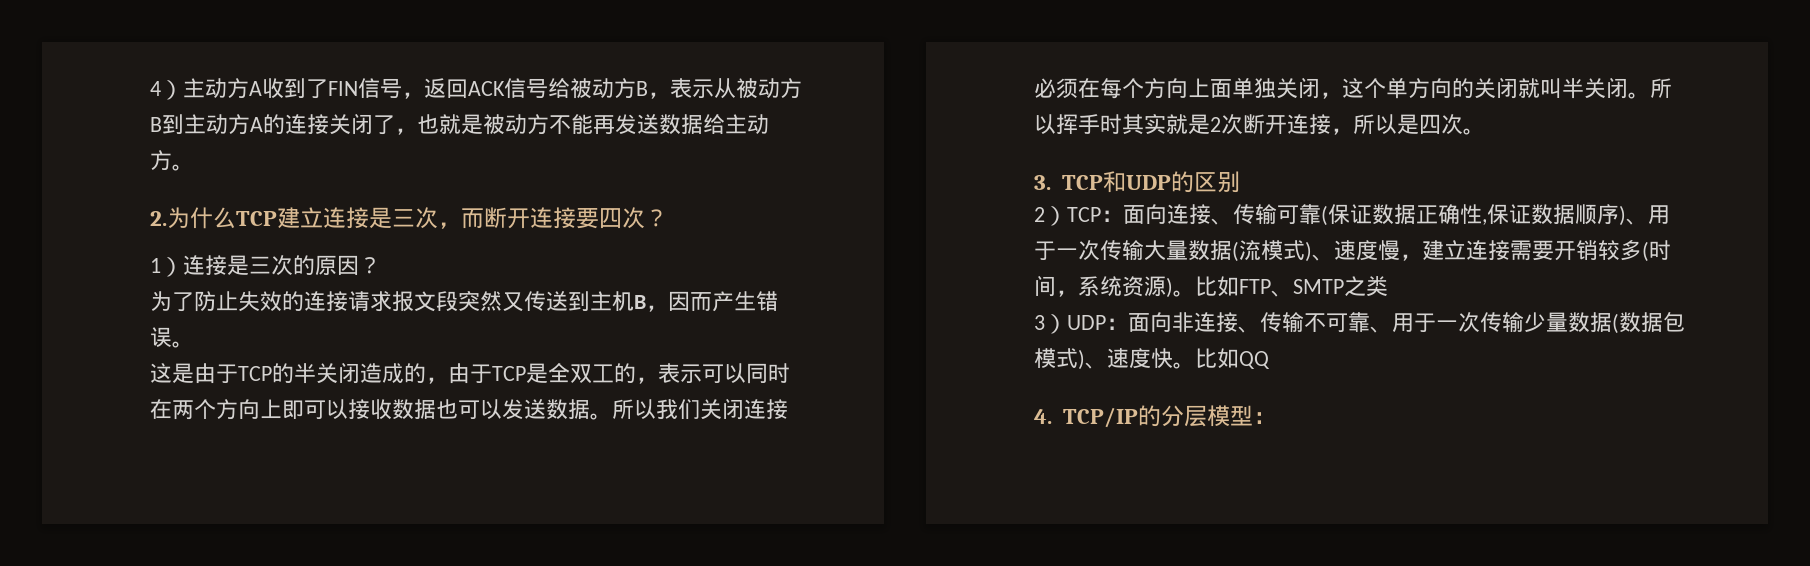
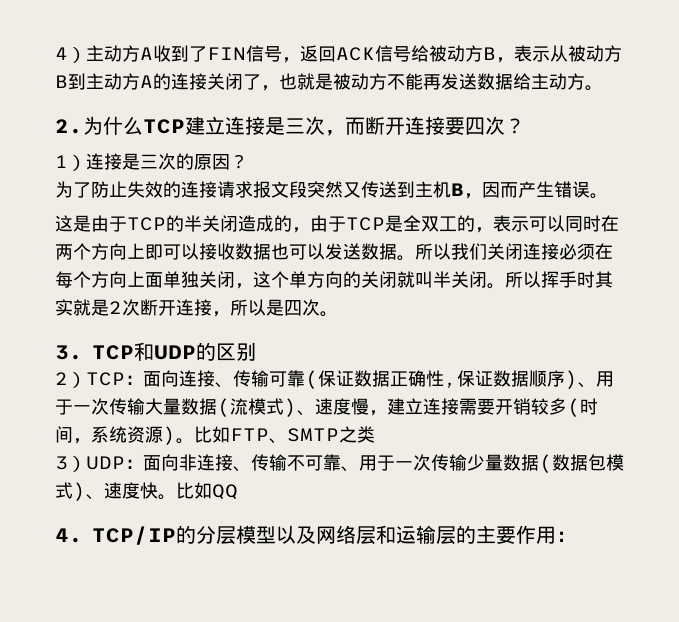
- 4. TCP/IP的分层模型：
+ 4. TCP/IP的分层模型以及网络层和运输层的主要作用：

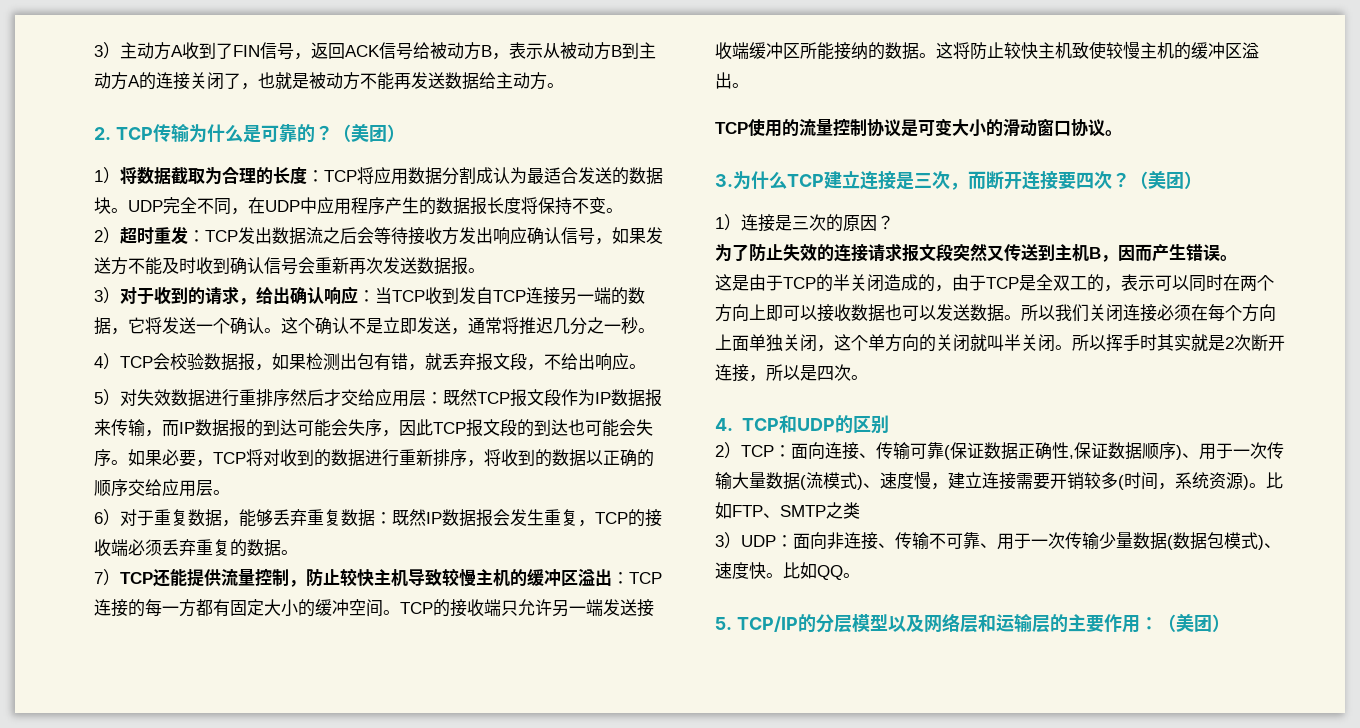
- 4）主动方A收到了FIN信号，返回ACK信号给被动方B，表示从被动方B到主动方A的连接关闭了，也就是被动方不能再发送数据给主动方。
+ 3）主动方A收到了FIN信号，返回ACK信号给被动方B，表示从被动方B到主动方A的连接关闭了，也就是被动方不能再发送数据给主动方。
- 2.为什么TCP建立连接是三次，而断开连接要四次？
+ 2. TCP传输为什么是可靠的？（美团）
+ 1）将数据截取为合理的长度：TCP将应用数据分割成认为最适合发送的数据块。UDP完全不同，在UDP中应用程序产生的数据报长度将保持不变。
+ 2）超时重发：TCP发出数据流之后会等待接收方发出响应确认信号，如果发送方不能及时收到确认信号会重新再次发送数据报。
+ 3）对于收到的请求，给出确认响应：当TCP收到发自TCP连接另一端的数据，它将发送一个确认。这个确认不是立即发送，通常将推迟几分之一秒。
+ 4）TCP会校验数据报，如果检测出包有错，就丢弃报文段，不给出响应。
+ 5）对失效数据进行重排序然后才交给应用层：既然TCP报文段作为IP数据报来传输，而IP数据报的到达可能会失序，因此TCP报文段的到达也可能会失序。如果必要，TCP将对收到的数据进行重新排序，将收到的数据以正确的顺序交给应用层。
+ 6）对于重复数据，能够丢弃重复数据：既然IP数据报会发生重复，TCP的接收端必须丢弃重复的数据。
+ 7）TCP还能提供流量控制，防止较快主机导致较慢主机的缓冲区溢出：TCP连接的每一方都有固定大小的缓冲空间。TCP的接收端只允许另一端发送接收端缓冲区所能接纳的数据。这将防止较快主机致使较慢主机的缓冲区溢出。
+ TCP使用的流量控制协议是可变大小的滑动窗口协议。
+ 3.为什么TCP建立连接是三次，而断开连接要四次？（美团）
- 3. TCP和UDP的区别
+ 4. TCP和UDP的区别
- 比如QQ
- 4. TCP/IP的分层模型以及网络层和运输层的主要作用：
+ 比如QQ。
+ 5. TCP/IP的分层模型以及网络层和运输层的主要作用：（美团）

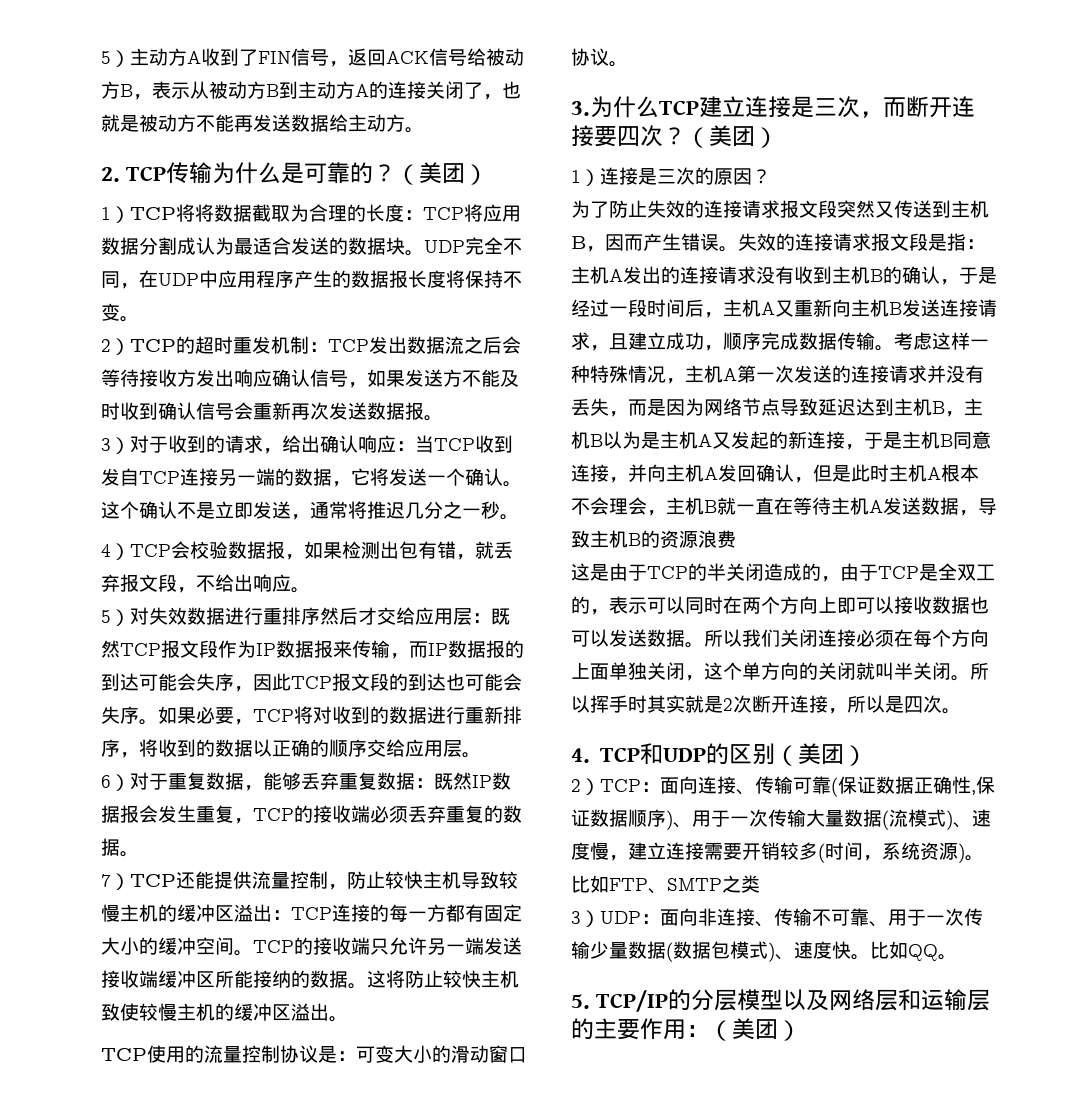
- 3）主动方A收到了FIN信号，返回ACK信号给被动方B，表示从被动方B到主动方A的连接关闭了，也就是被动方不能再发送数据给主动方。
+ 5）主动方A收到了FIN信号，返回ACK信号给被动方B，表示从被动方B到主动方A的连接关闭了，也就是被动方不能再发送数据给主动方。
- 1）将数据截取为合理的长度：TCP将应用数据分割成认为最适合发送的数据块。
+ 1）TCP将将数据截取为合理的长度：TCP将应用数据分割成认为最适合发送的数据块。
- 2）超时重发：TCP发出数据流之后会等待接收方发出响应确认信号，如果发送方不能及时收到确认信号会重新再次发送数据报。
+ 2）TCP的超时重发机制：TCP发出数据流之后会等待接收方发出响应确认信号，如果发送方不能及时收到确认信号会重新再次发送数据报。
- TCP使用的流量控制协议是可变大小的滑动窗口协议。
+ TCP使用的流量控制协议是：可变大小的滑动窗口协议。
+ 失效的连接请求报文段是指：主机A发出的连接请求没有收到主机B的确认，于是经过一段时间后，主机A又重新向主机B发送连接请求，且建立成功，顺序完成数据传输。考虑这样一种特殊情况，主机A第一次发送的连接请求并没有丢失，而是因为网络节点导致延迟达到主机B，主机B以为是主机A又发起的新连接，于是主机B同意连接，并向主机A发回确认，但是此时主机A根本不会理会，主机B就一直在等待主机A发送数据，导致主机B的资源浪费
- 4. TCP和UDP的区别
+ 4. TCP和UDP的区别（美团）

